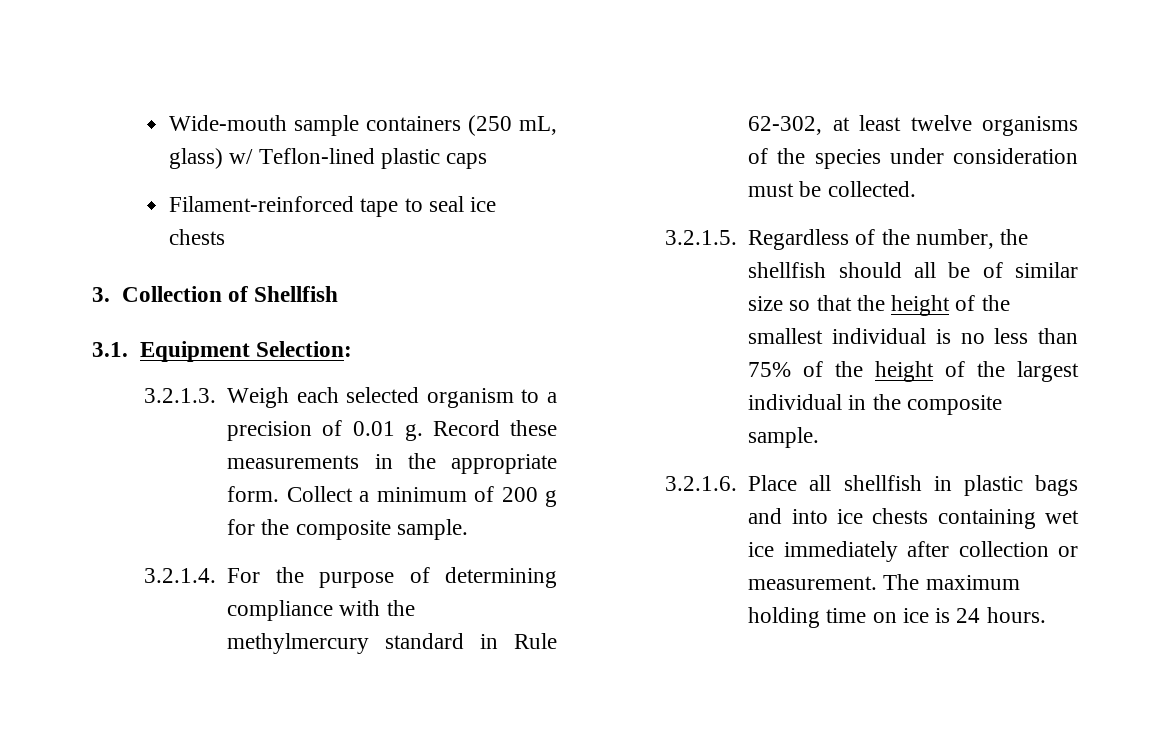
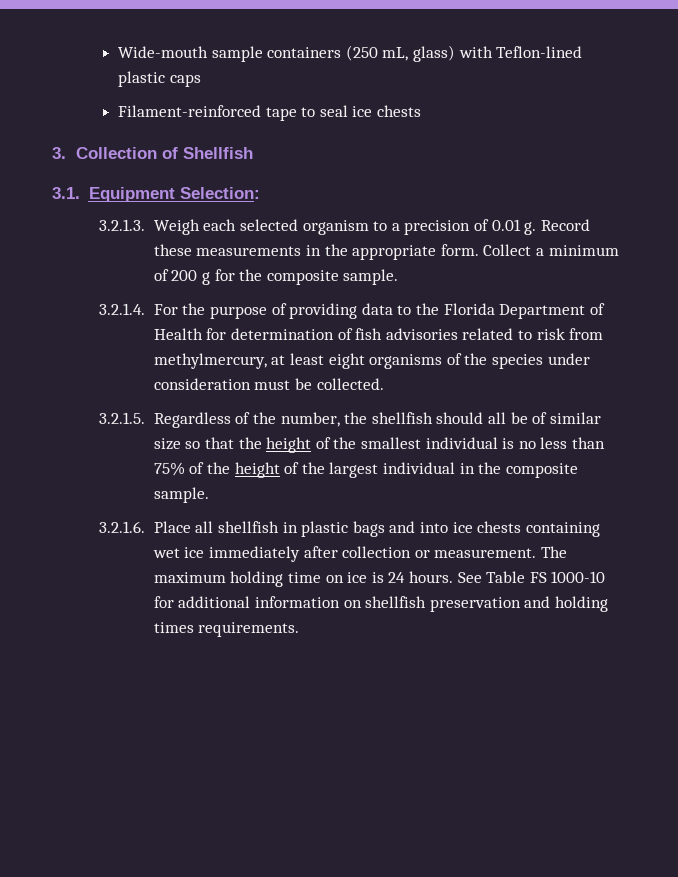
- Wide-mouth sample containers (250 mL, glass) w/ Teflon-lined plastic caps
+ Wide-mouth sample containers (250 mL, glass) with Teflon-lined plastic caps
- 3.2.1.4. For the purpose of determining compliance with the methylmercury standard in Rule 62-302, at least twelve organisms of the species under consideration must be collected.
+ 3.2.1.4. For the purpose of providing data to the Florida Department of Health for determination of fish advisories related to risk from methylmercury, at least eight organisms of the species under consideration must be collected.
+ See Table FS 1000-10 for additional information on shellfish preservation and holding times requirements.

